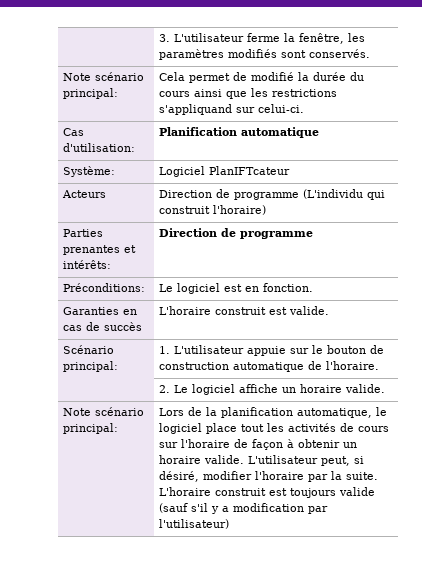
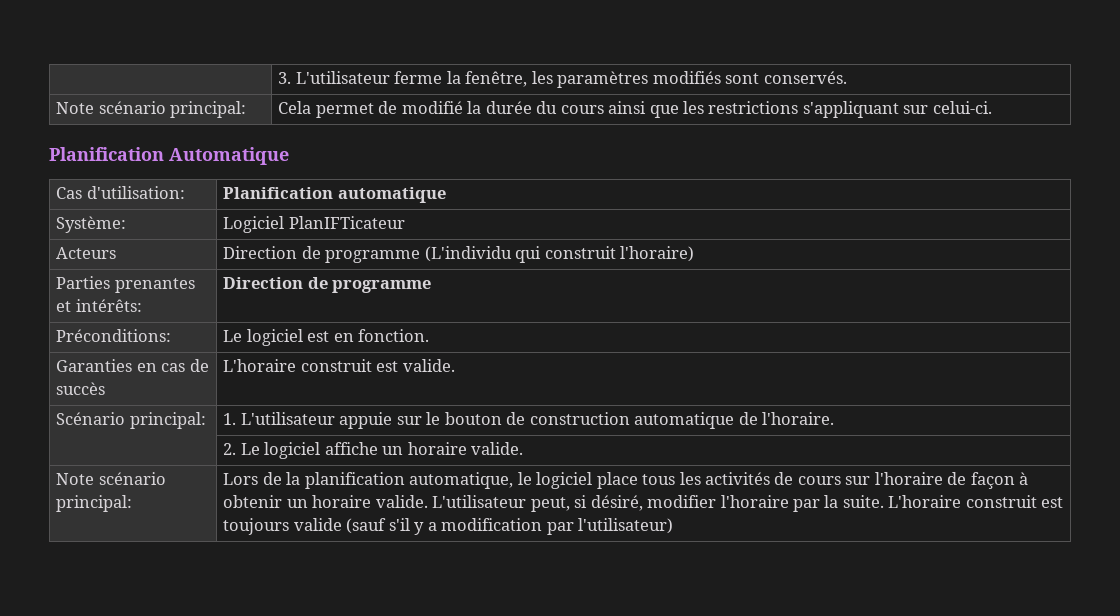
- Note scénario principal: | Cela permet de modifié la durée du cours ainsi que les restrictions s'appliquand sur celui-ci.
+ Note scénario principal: | Cela permet de modifié la durée du cours ainsi que les restrictions s'appliquant sur celui-ci.
+ Planification Automatique
- Système: | Logiciel PlanIFTcateur
+ Système: | Logiciel PlanIFTicateur
- Lors de la planification automatique, le logiciel place tout les activités de cours sur l'horaire de façon à obtenir un horaire valide.
+ Lors de la planification automatique, le logiciel place tous les activités de cours sur l'horaire de façon à obtenir un horaire valide.

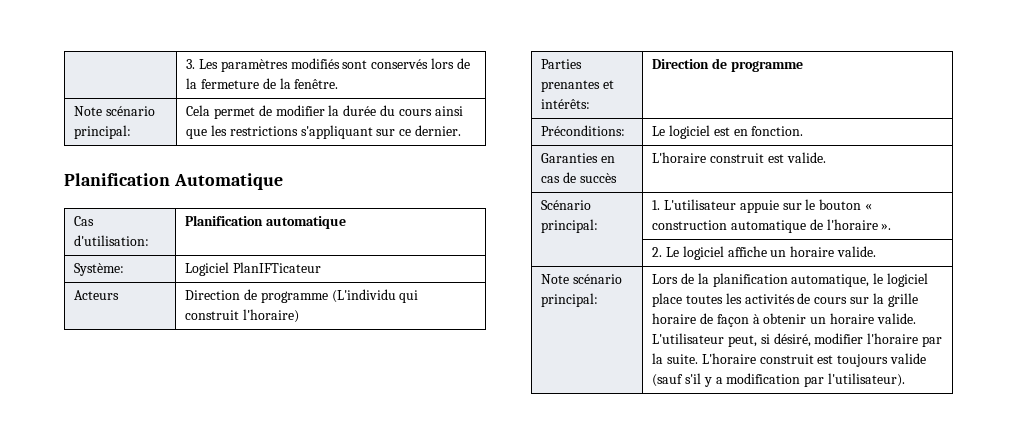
- | 3. L'utilisateur ferme la fenêtre, les paramètres modifiés sont conservés.
+ | 3. Les paramètres modifiés sont conservés lors de la fermeture de la fenêtre.
- Note scénario principal: | Cela permet de modifié la durée du cours ainsi que les restrictions s'appliquant sur celui-ci.
+ Note scénario principal: | Cela permet de modifier la durée du cours ainsi que les restrictions s'appliquant sur ce dernier.
- Scénario principal: | 1. L'utilisateur appuie sur le bouton de construction automatique de l'horaire.
+ Scénario principal: | 1. L'utilisateur appuie sur le bouton « construction automatique de l'horaire ».
- Lors de la planification automatique, le logiciel place tous les activités de cours sur l'horaire de façon à obtenir un horaire valide.
+ Lors de la planification automatique, le logiciel place toutes les activités de cours sur la grille horaire de façon à obtenir un horaire valide.
- L'horaire construit est toujours valide (sauf s'il y a modification par l'utilisateur)
+ L'horaire construit est toujours valide (sauf s'il y a modification par l'utilisateur).

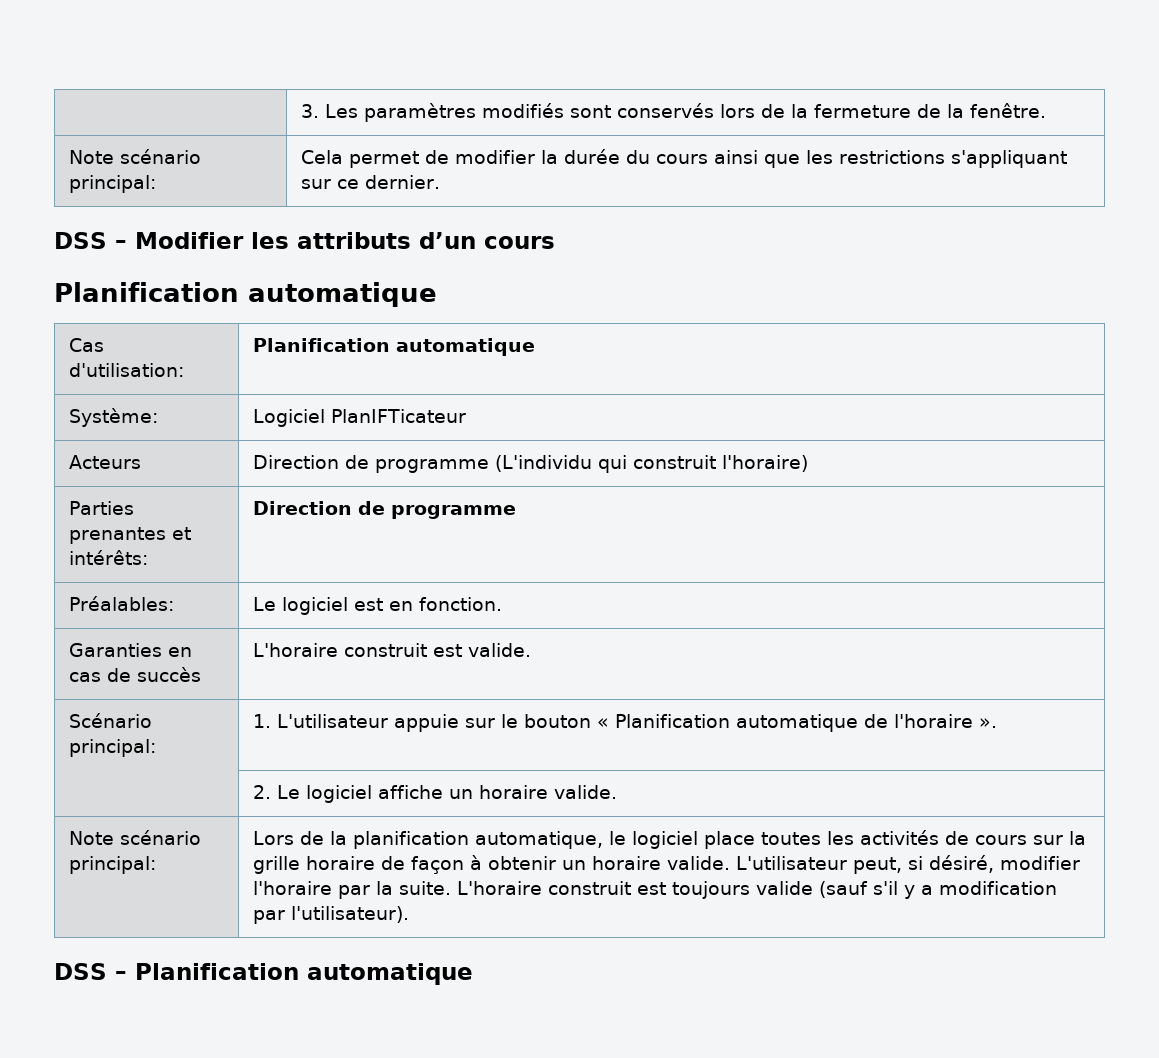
- Planification Automatique
+ DSS – Modifier les attributs d’un cours
+ Planification automatique
- Préconditions: | Le logiciel est en fonction.
+ Préalables: | Le logiciel est en fonction.
- Scénario principal: | 1. L'utilisateur appuie sur le bouton « construction automatique de l'horaire ».
+ Scénario principal: | 1. L'utilisateur appuie sur le bouton « Planification automatique de l'horaire ».
+ DSS – Planification automatique

